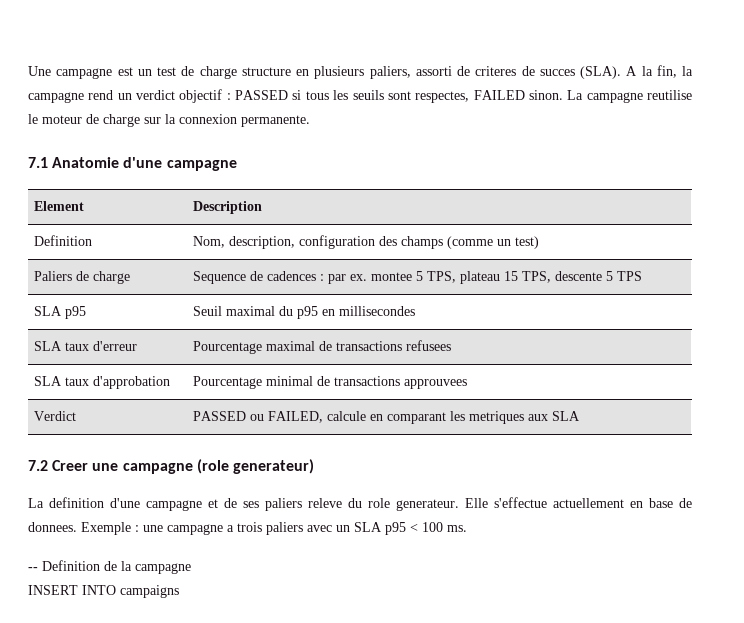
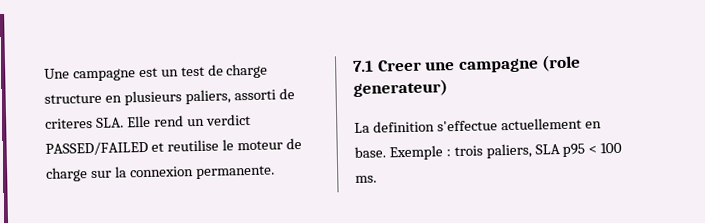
- Une campagne est un test de charge structure en plusieurs paliers, assorti de criteres de succes (SLA). A la fin, la campagne rend un verdict objectif : PASSED si tous les seuils sont respectes, FAILED sinon. La campagne reutilise le moteur de charge sur la connexion permanente.
+ Une campagne est un test de charge structure en plusieurs paliers, assorti de criteres SLA. Elle rend un verdict PASSED/FAILED et reutilise le moteur de charge sur la connexion permanente.
- 7.1 Anatomie d'une campagne
- Element | Description
- Definition | Nom, description, configuration des champs (comme un test)
- Paliers de charge | Sequence de cadences : par ex. montee 5 TPS, plateau 15 TPS, descente 5 TPS
- SLA p95 | Seuil maximal du p95 en millisecondes
- SLA taux d'erreur | Pourcentage maximal de transactions refusees
- SLA taux d'approbation | Pourcentage minimal de transactions approuvees
- Verdict | PASSED ou FAILED, calcule en comparant les metriques aux SLA
- 7.2 Creer une campagne (role generateur)
+ 7.1 Creer une campagne (role generateur)
- La definition d'une campagne et de ses paliers releve du role generateur. Elle s'effectue actuellement en base de donnees. Exemple : une campagne a trois paliers avec un SLA p95 < 100 ms.
+ La definition s'effectue actuellement en base. Exemple : trois paliers, SLA p95 < 100 ms.
- -- Definition de la campagne
- INSERT INTO campaigns

